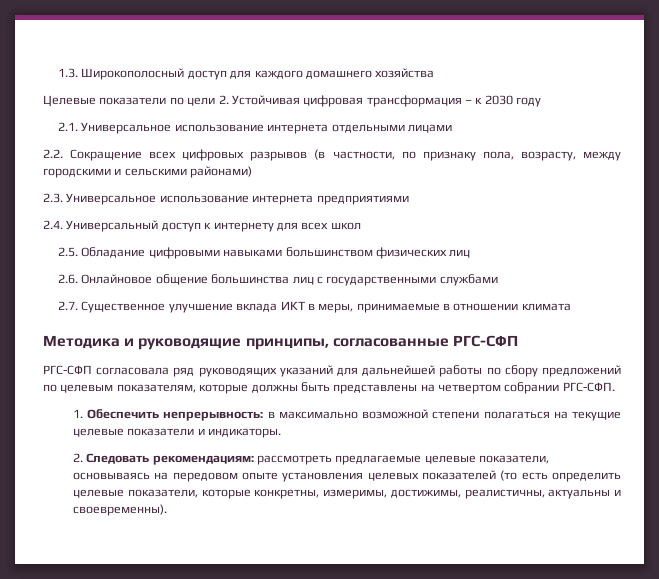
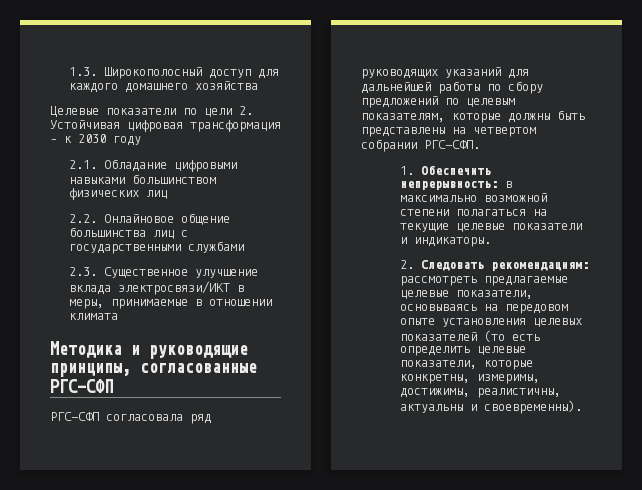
- 2.1. Универсальное использование интернета отдельными лицами
- 2.2. Сокращение всех цифровых разрывов (в частности, по признаку пола, возрасту, между городскими и сельскими районами)
- 2.3. Универсальное использование интернета предприятиями
- 2.4. Универсальный доступ к интернету для всех школ
- 2.5. Обладание цифровыми навыками большинством физических лиц
+ 2.1. Обладание цифровыми навыками большинством физических лиц
- 2.6. Онлайновое общение большинства лиц с государственными службами
+ 2.2. Онлайновое общение большинства лиц с государственными службами
- 2.7. Существенное улучшение вклада ИКТ в меры, принимаемые в отношении климата
+ 2.3. Существенное улучшение вклада электросвязи/ИКТ в меры, принимаемые в отношении климата

